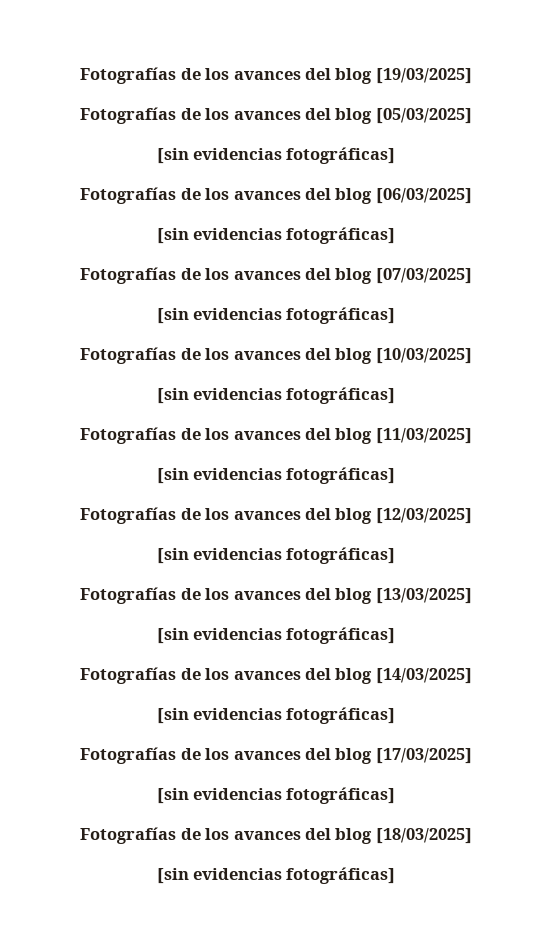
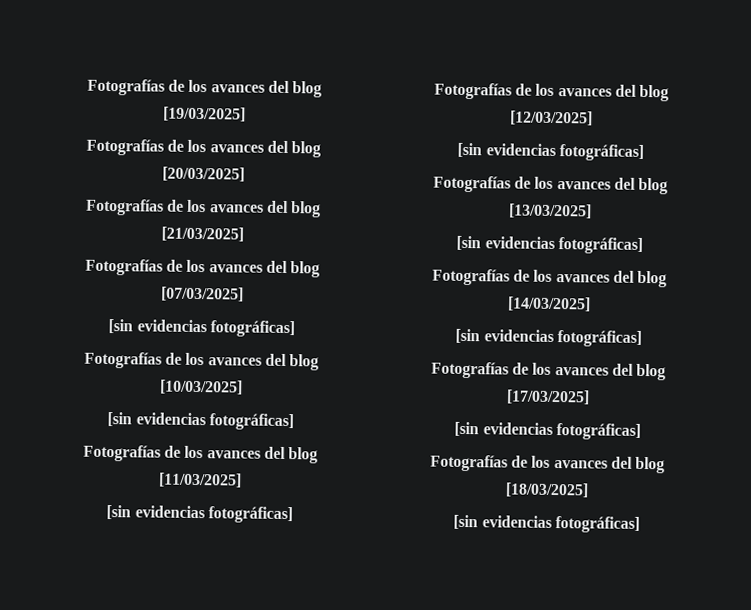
- Fotografías de los avances del blog [05/03/2025]
- [sin evidencias fotográficas]
- Fotografías de los avances del blog [06/03/2025]
- [sin evidencias fotográficas]
+ Fotografías de los avances del blog [20/03/2025]
+ Fotografías de los avances del blog [21/03/2025]

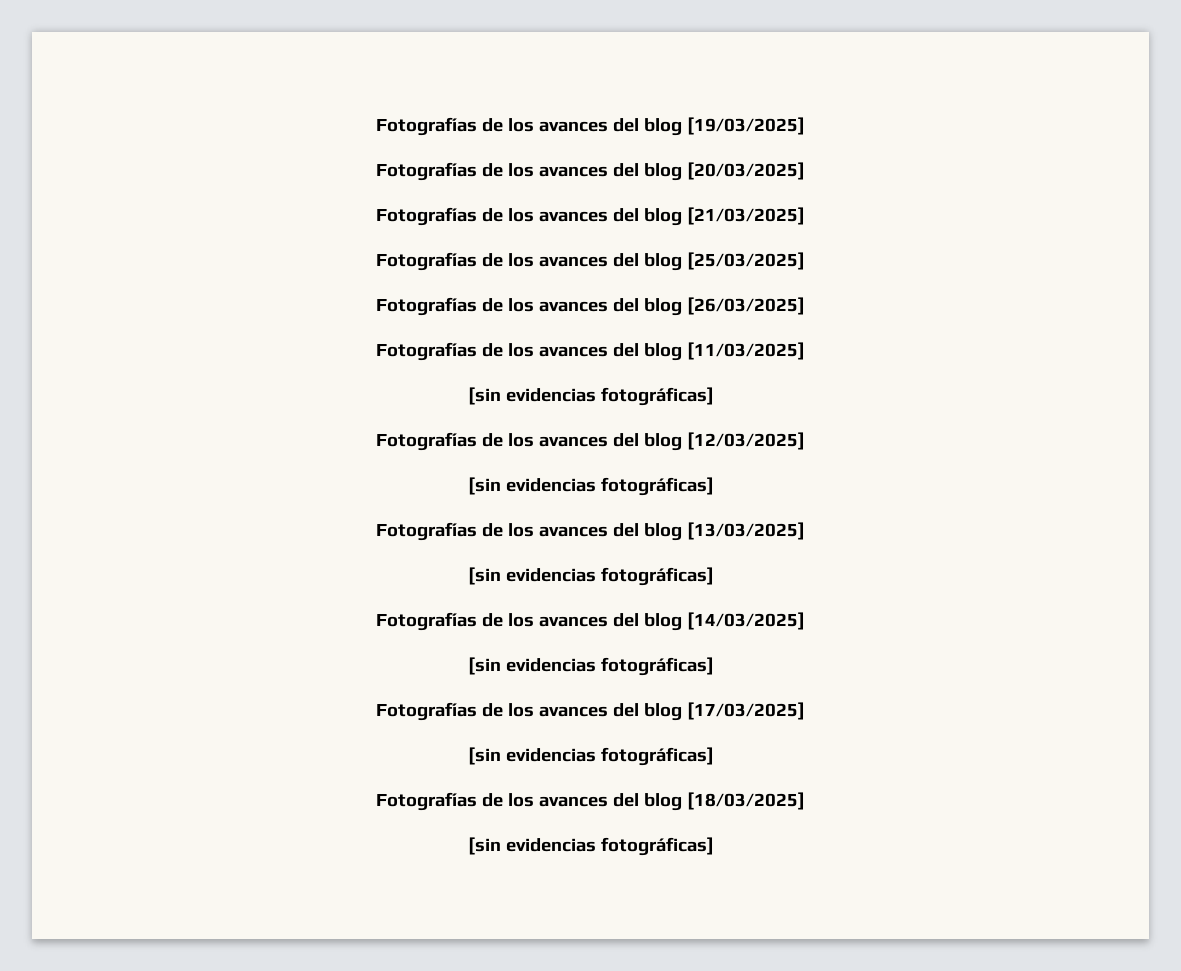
- Fotografías de los avances del blog [07/03/2025]
- [sin evidencias fotográficas]
- Fotografías de los avances del blog [10/03/2025]
- [sin evidencias fotográficas]
+ Fotografías de los avances del blog [25/03/2025]
+ Fotografías de los avances del blog [26/03/2025]

